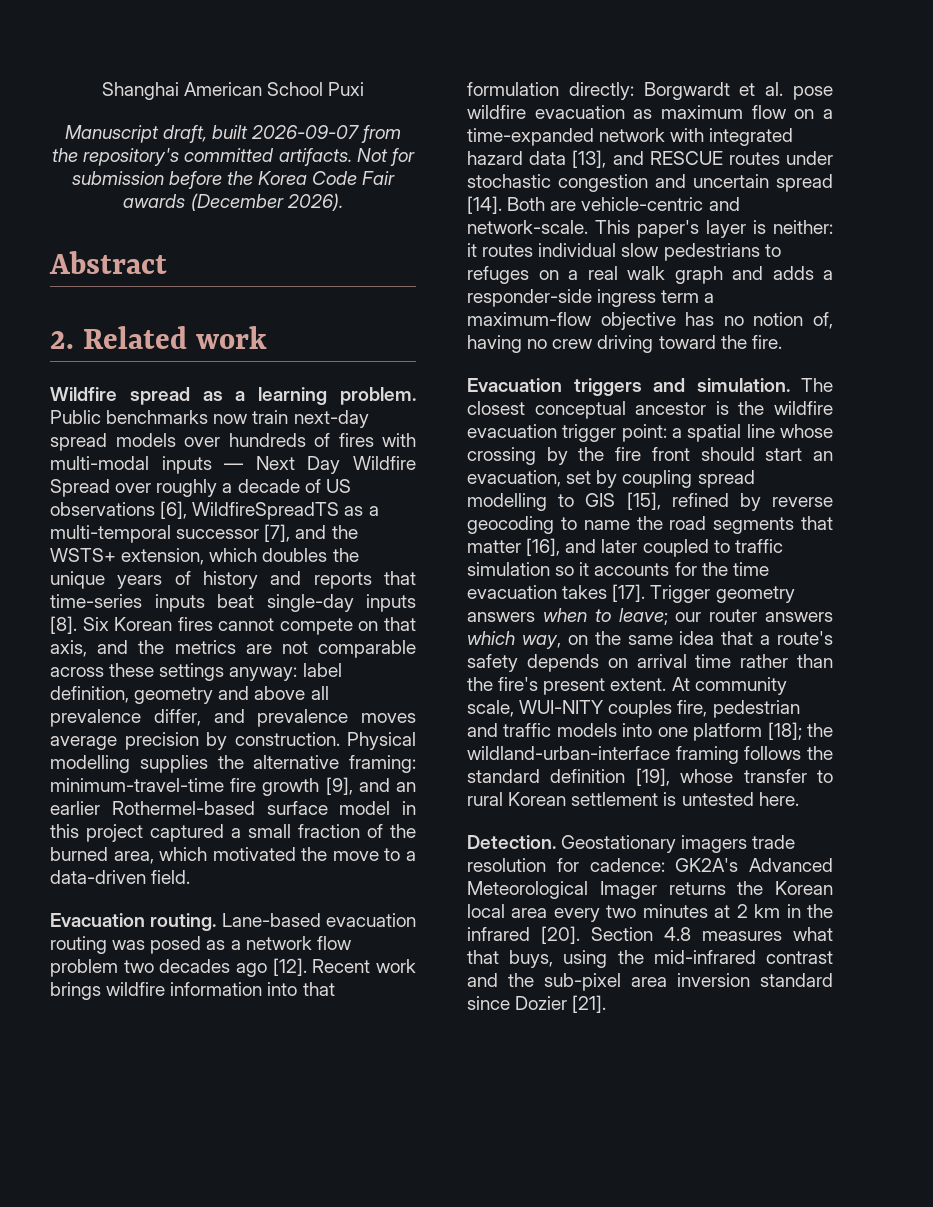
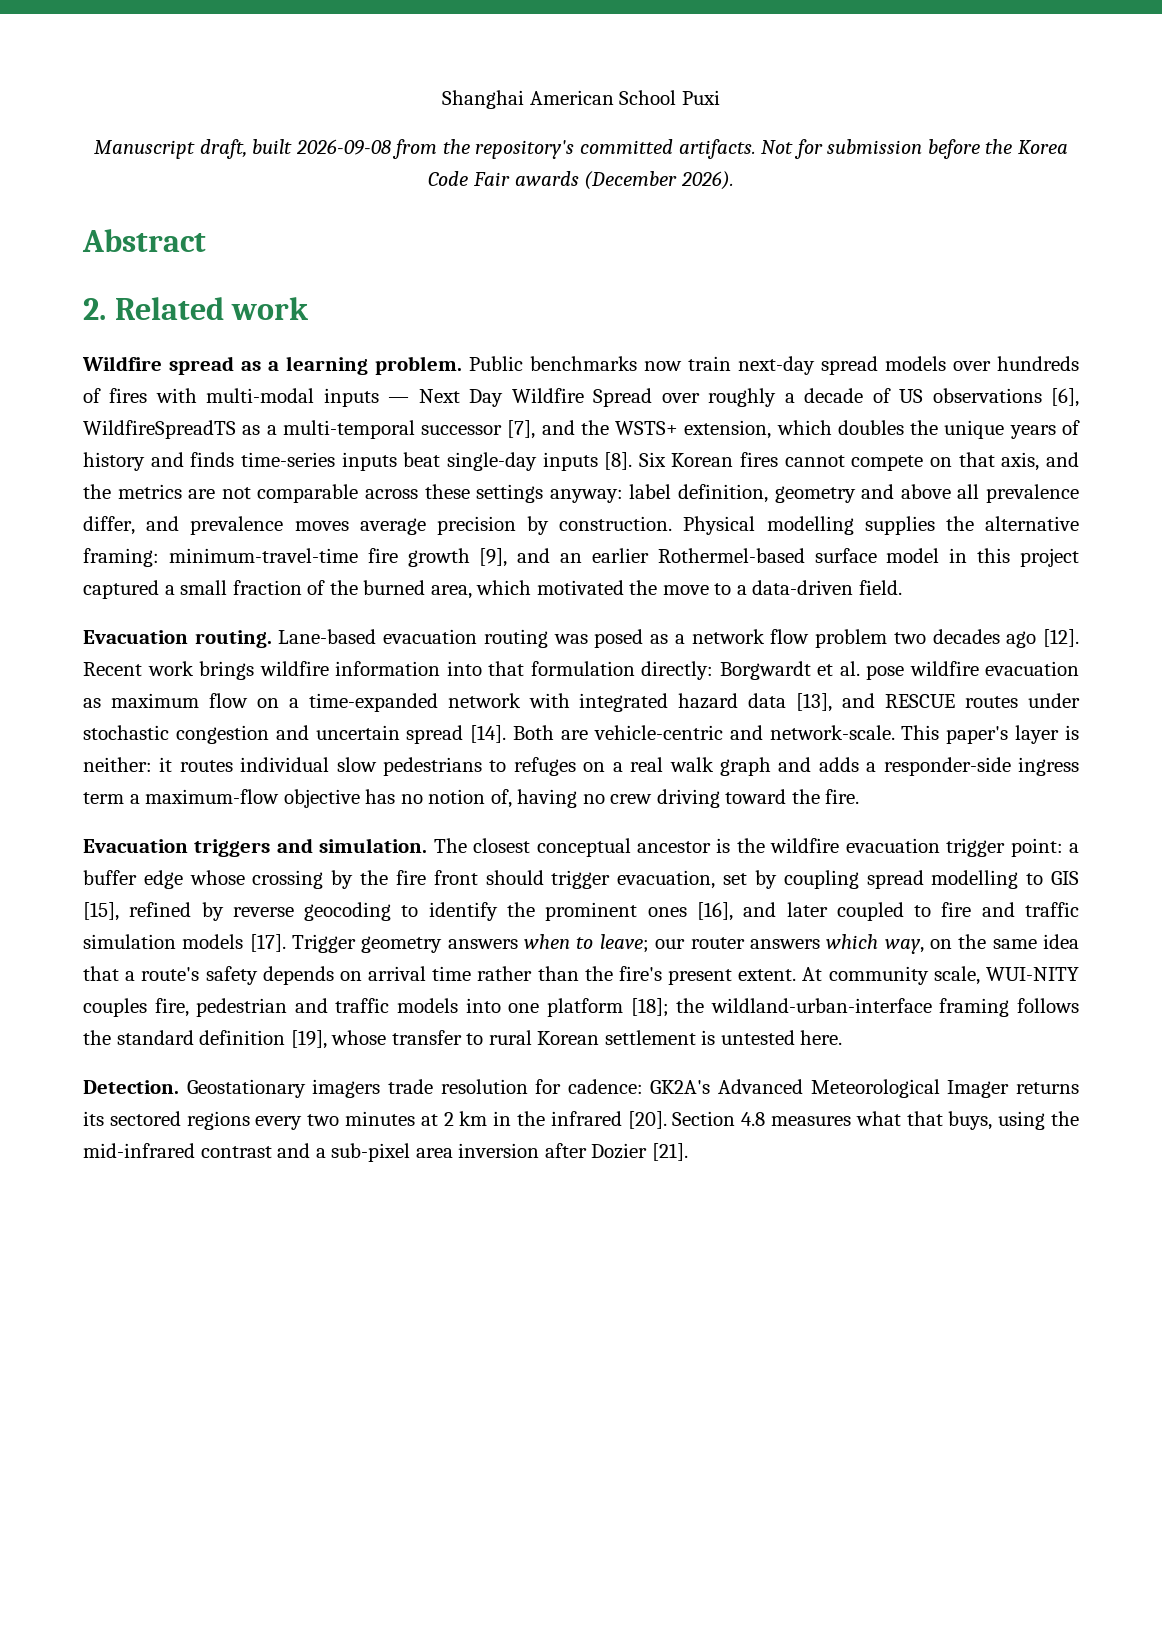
- Manuscript draft, built 2026-09-07 from the repository's committed artifacts.
+ Manuscript draft, built 2026-09-08 from the repository's committed artifacts.
- Public benchmarks now train next-day spread models over hundreds of fires with multi-modal inputs — Next Day Wildfire Spread over roughly a decade of US observations [6], WildfireSpreadTS as a multi-temporal successor [7], and the WSTS+ extension, which doubles the unique years of history and reports that time-series inputs beat single-day inputs [8].
+ Public benchmarks now train next-day spread models over hundreds of fires with multi-modal inputs — Next Day Wildfire Spread over roughly a decade of US observations [6], WildfireSpreadTS as a multi-temporal successor [7], and the WSTS+ extension, which doubles the unique years of history and finds time-series inputs beat single-day inputs [8].
- The closest conceptual ancestor is the wildfire evacuation trigger point: a spatial line whose crossing by the fire front should start an evacuation, set by coupling spread modelling to GIS [15], refined by reverse geocoding to name the road segments that matter [16], and later coupled to traffic simulation so it accounts for the time evacuation takes [17].
+ The closest conceptual ancestor is the wildfire evacuation trigger point: a buffer edge whose crossing by the fire front should trigger evacuation, set by coupling spread modelling to GIS [15], refined by reverse geocoding to identify the prominent ones [16], and later coupled to fire and traffic simulation models [17].
- Geostationary imagers trade resolution for cadence: GK2A's Advanced Meteorological Imager returns the Korean local area every two minutes at 2 km in the infrared [20].
+ Geostationary imagers trade resolution for cadence: GK2A's Advanced Meteorological Imager returns its sectored regions every two minutes at 2 km in the infrared [20].
- Section 4.8 measures what that buys, using the mid-infrared contrast and the sub-pixel area inversion standard since Dozier [21].
+ Section 4.8 measures what that buys, using the mid-infrared contrast and a sub-pixel area inversion after Dozier [21].

